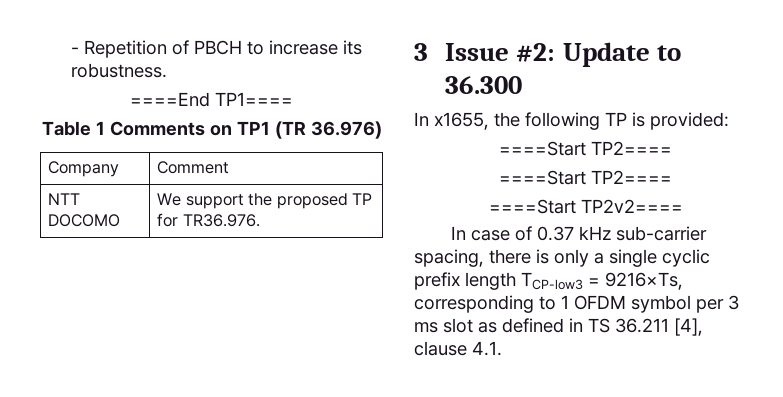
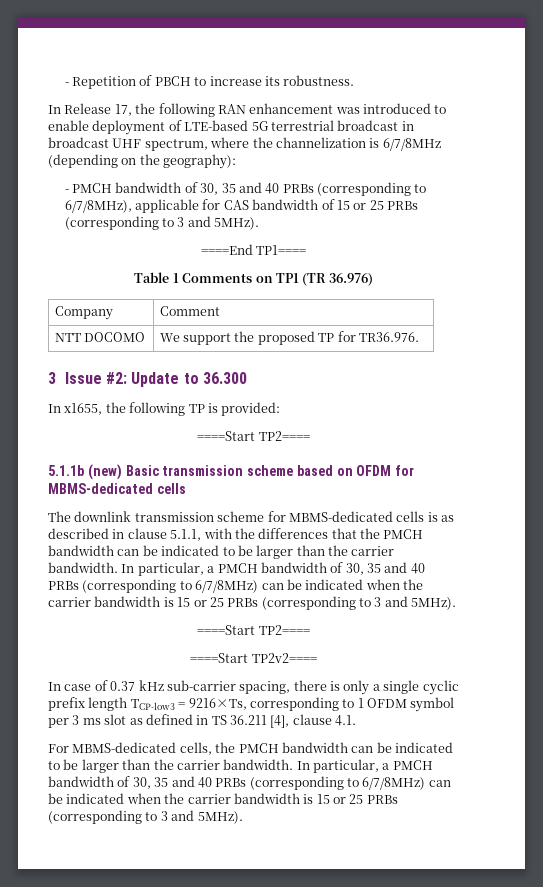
+ In Release 17, the following RAN enhancement was introduced to enable deployment of LTE-based 5G terrestrial broadcast in broadcast UHF spectrum, where the channelization is 6/7/8MHz (depending on the geography):
+ - PMCH bandwidth of 30, 35 and 40 PRBs (corresponding to 6/7/8MHz), applicable for CAS bandwidth of 15 or 25 PRBs (corresponding to 3 and 5MHz).
+ 5.1.1b (new) Basic transmission scheme based on OFDM for MBMS-dedicated cells
+ The downlink transmission scheme for MBMS-dedicated cells is as described in clause 5.1.1, with the differences that the PMCH bandwidth can be indicated to be larger than the carrier bandwidth. In particular, a PMCH bandwidth of 30, 35 and 40 PRBs (corresponding to 6/7/8MHz) can be indicated when the carrier bandwidth is 15 or 25 PRBs (corresponding to 3 and 5MHz).
+ For MBMS-dedicated cells, the PMCH bandwidth can be indicated to be larger than the carrier bandwidth. In particular, a PMCH bandwidth of 30, 35 and 40 PRBs (corresponding to 6/7/8MHz) can be indicated when the carrier bandwidth is 15 or 25 PRBs (corresponding to 3 and 5MHz).

